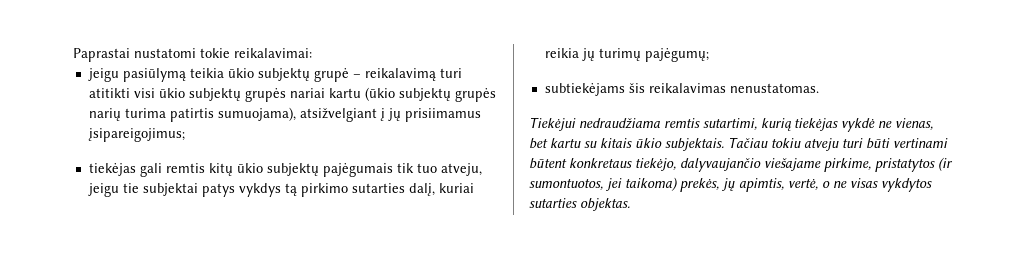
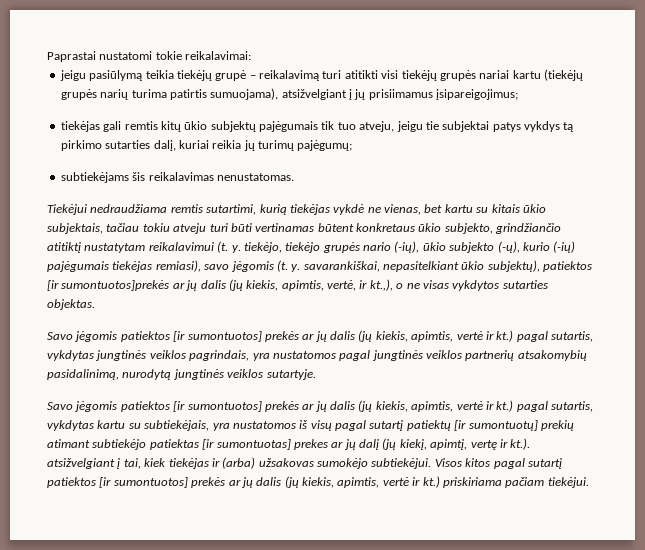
- jeigu pasiūlymą teikia ūkio subjektų grupė – reikalavimą turi atitikti visi ūkio subjektų grupės nariai kartu (ūkio subjektų grupės narių turima patirtis sumuojama), atsižvelgiant į jų prisiimamus įsipareigojimus;
+ jeigu pasiūlymą teikia tiekėjų grupė – reikalavimą turi atitikti visi tiekėjų grupės nariai kartu (tiekėjų grupės narių turima patirtis sumuojama), atsižvelgiant į jų prisiimamus įsipareigojimus;
- Tiekėjui nedraudžiama remtis sutartimi, kurią tiekėjas vykdė ne vienas, bet kartu su kitais ūkio subjektais. Tačiau tokiu atveju turi būti vertinami būtent konkretaus tiekėjo, dalyvaujančio viešajame pirkime, pristatytos (ir sumontuotos, jei taikoma) prekės, jų apimtis, vertė, o ne visas vykdytos sutarties objektas.
+ Tiekėjui nedraudžiama remtis sutartimi, kurią tiekėjas vykdė ne vienas, bet kartu su kitais ūkio subjektais, tačiau tokiu atveju turi būti vertinamas būtent konkretaus ūkio subjekto, grindžiančio atitiktį nustatytam reikalavimui (t. y. tiekėjo, tiekėjo grupės nario (-ių), ūkio subjekto (-ų), kurio (-ių) pajėgumais tiekėjas remiasi), savo jėgomis (t. y. savarankiškai, nepasitelkiant ūkio subjektų), patiektos [ir sumontuotos]prekės ar jų dalis (jų kiekis, apimtis, vertė, ir kt.,), o ne visas vykdytos sutarties objektas.
+ Savo jėgomis patiektos [ir sumontuotos] prekės ar jų dalis (jų kiekis, apimtis, vertė ir kt.) pagal sutartis, vykdytas jungtinės veiklos pagrindais, yra nustatomos pagal jungtinės veiklos partnerių atsakomybių pasidalinimą, nurodytą jungtinės veiklos sutartyje.
+ Savo jėgomis patiektos [ir sumontuotos] prekės ar jų dalis (jų kiekis, apimtis, vertė ir kt.) pagal sutartis, vykdytas kartu su subtiekėjais, yra nustatomos iš visų pagal sutartį patiektų [ir sumontuotų] prekių atimant subtiekėjo patiektas [ir sumontuotas] prekes ar jų dalį (jų kiekį, apimtį, vertę ir kt.). atsižvelgiant į tai, kiek tiekėjas ir (arba) užsakovas sumokėjo subtiekėjui. Visos kitos pagal sutartį patiektos [ir sumontuotos] prekės ar jų dalis (jų kiekis, apimtis, vertė ir kt.) priskiriama pačiam tiekėjui.

